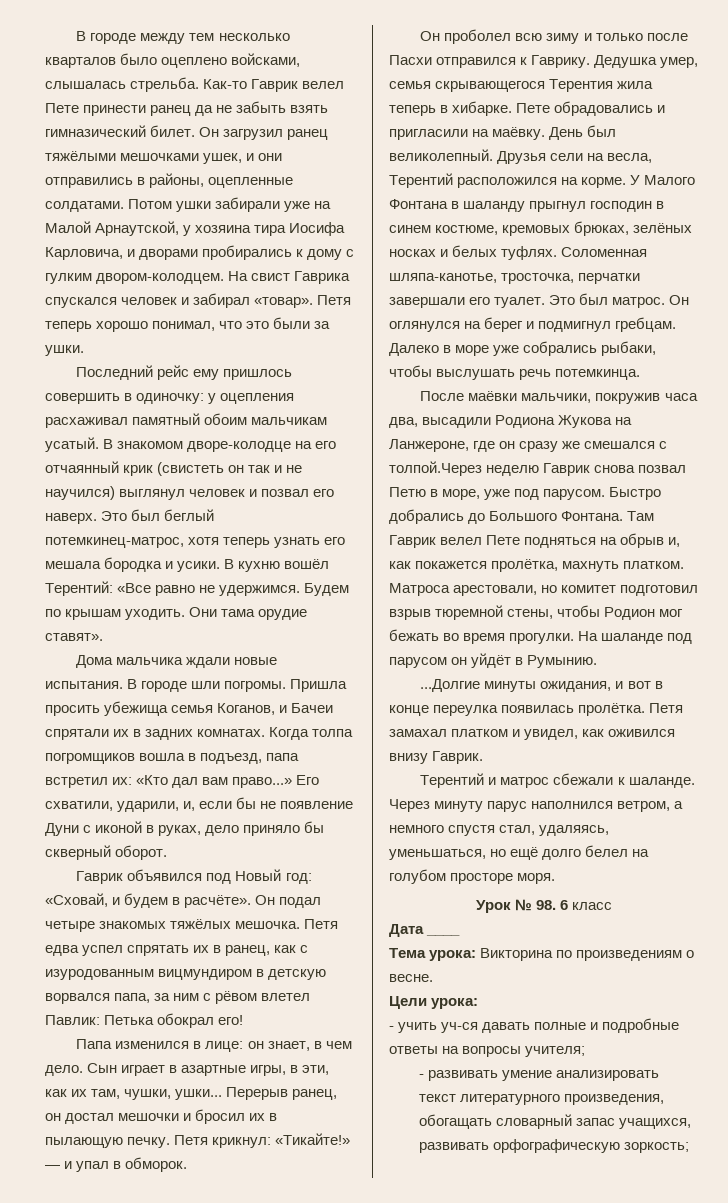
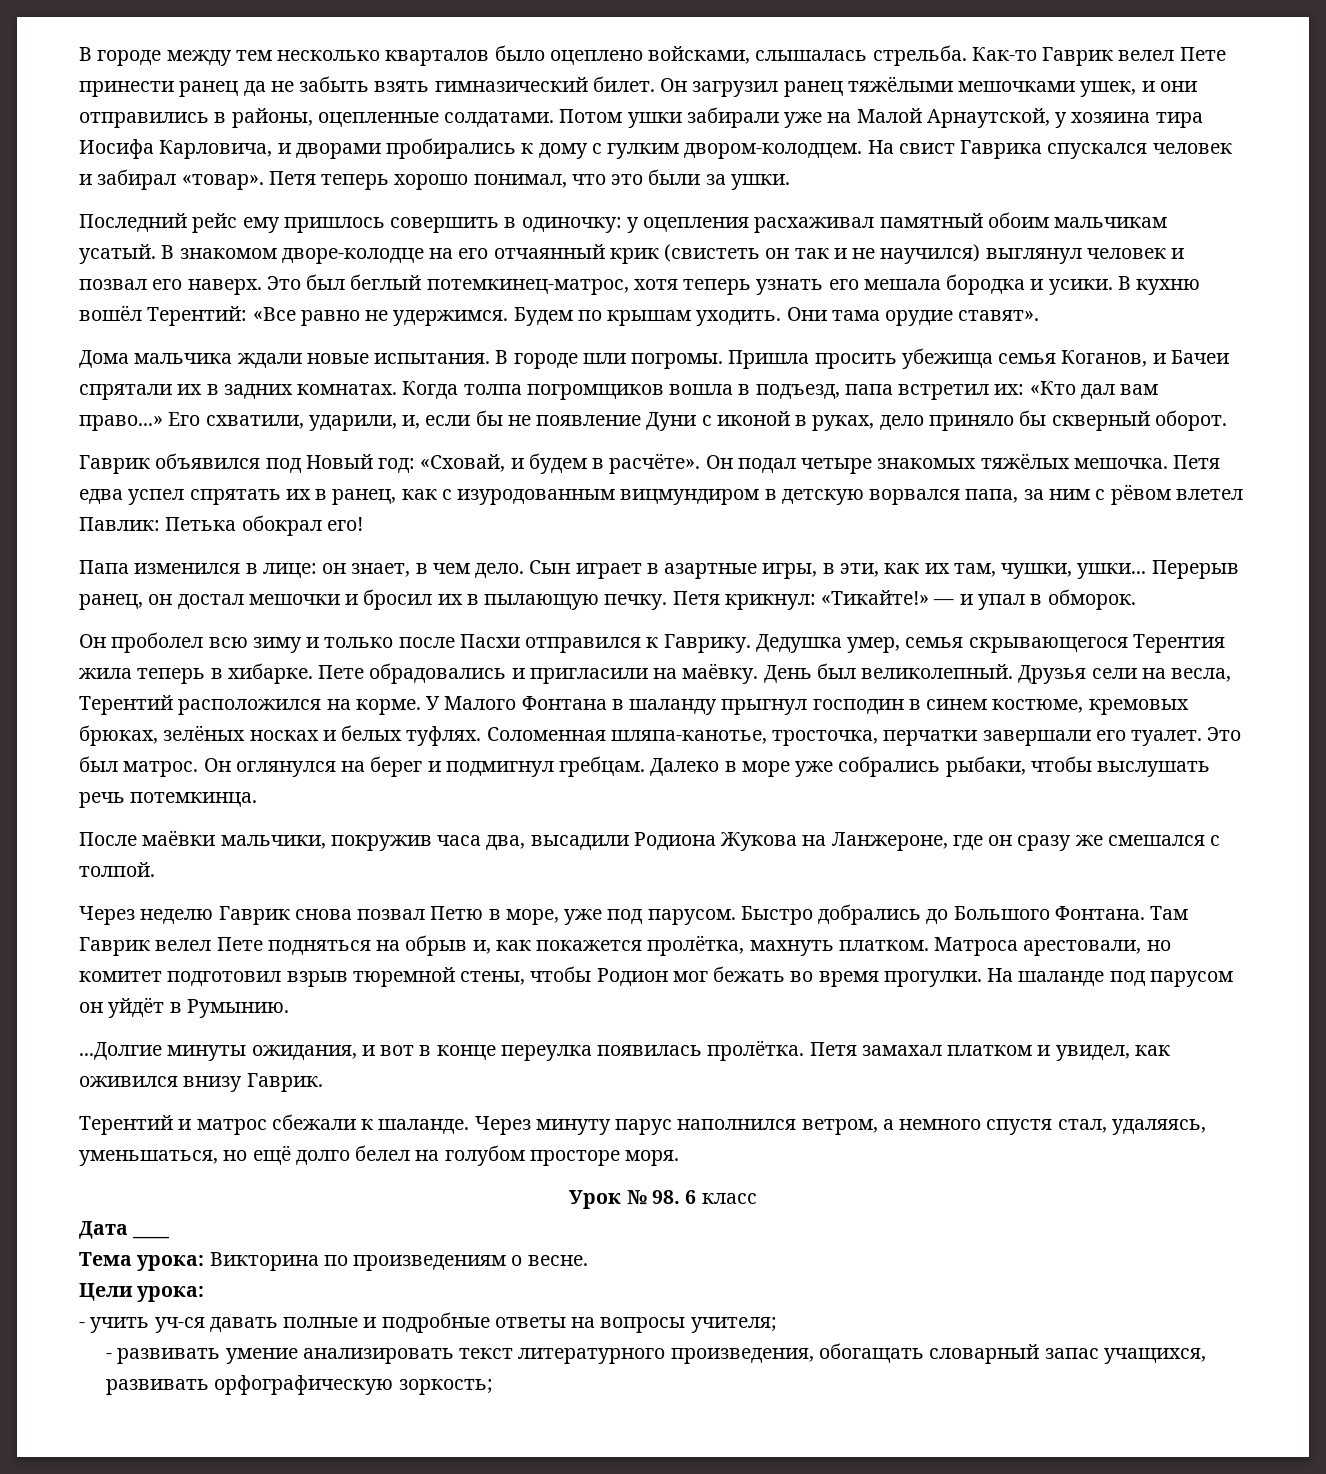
- После маёвки мальчики, покружив часа два, высадили Родиона Жукова на Ланжероне, где он сразу же смешался с толпой.Через неделю Гаврик снова позвал Петю в море, уже под парусом.
+ После маёвки мальчики, покружив часа два, высадили Родиона Жукова на Ланжероне, где он сразу же смешался с толпой.
+ Через неделю Гаврик снова позвал Петю в море, уже под парусом.

